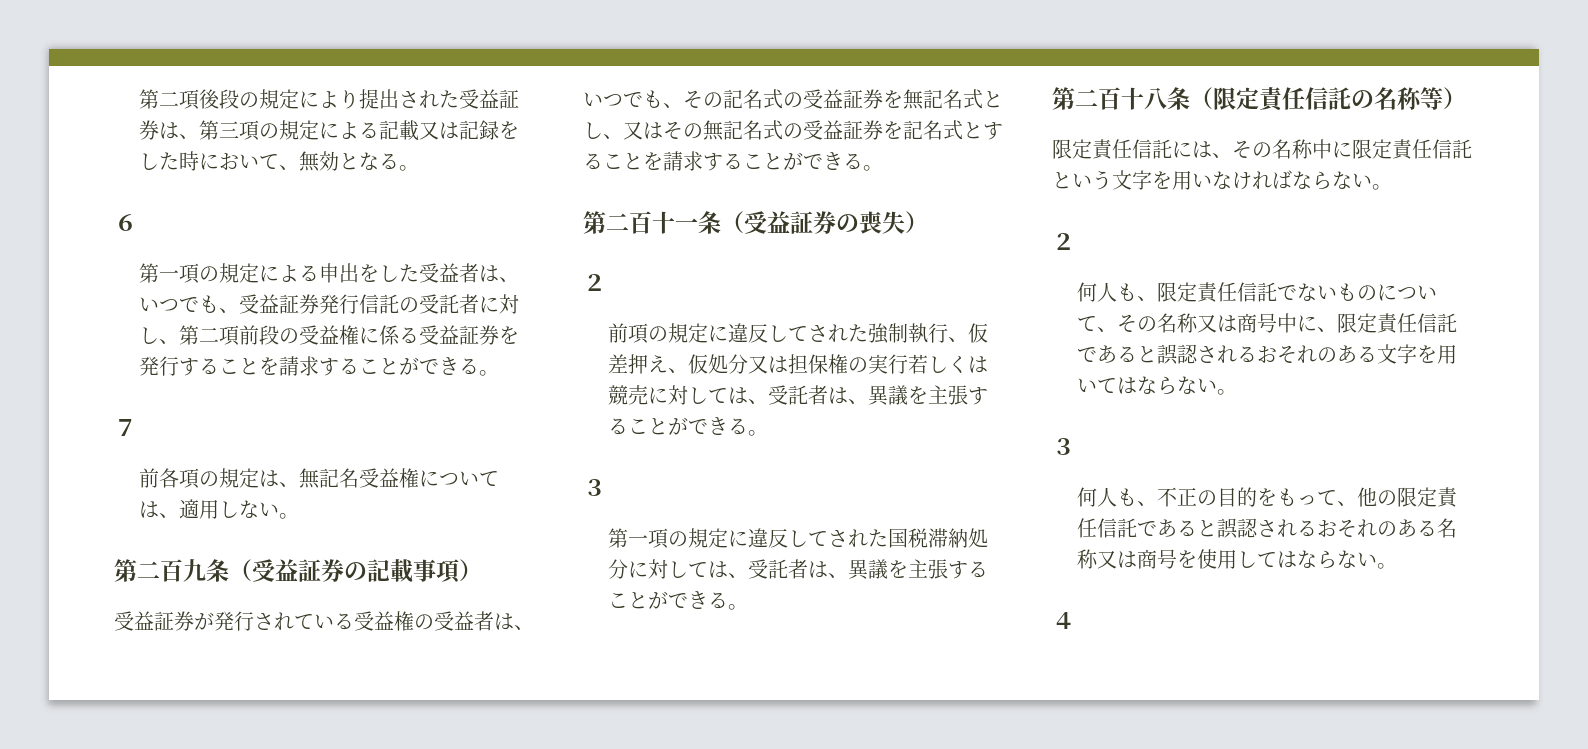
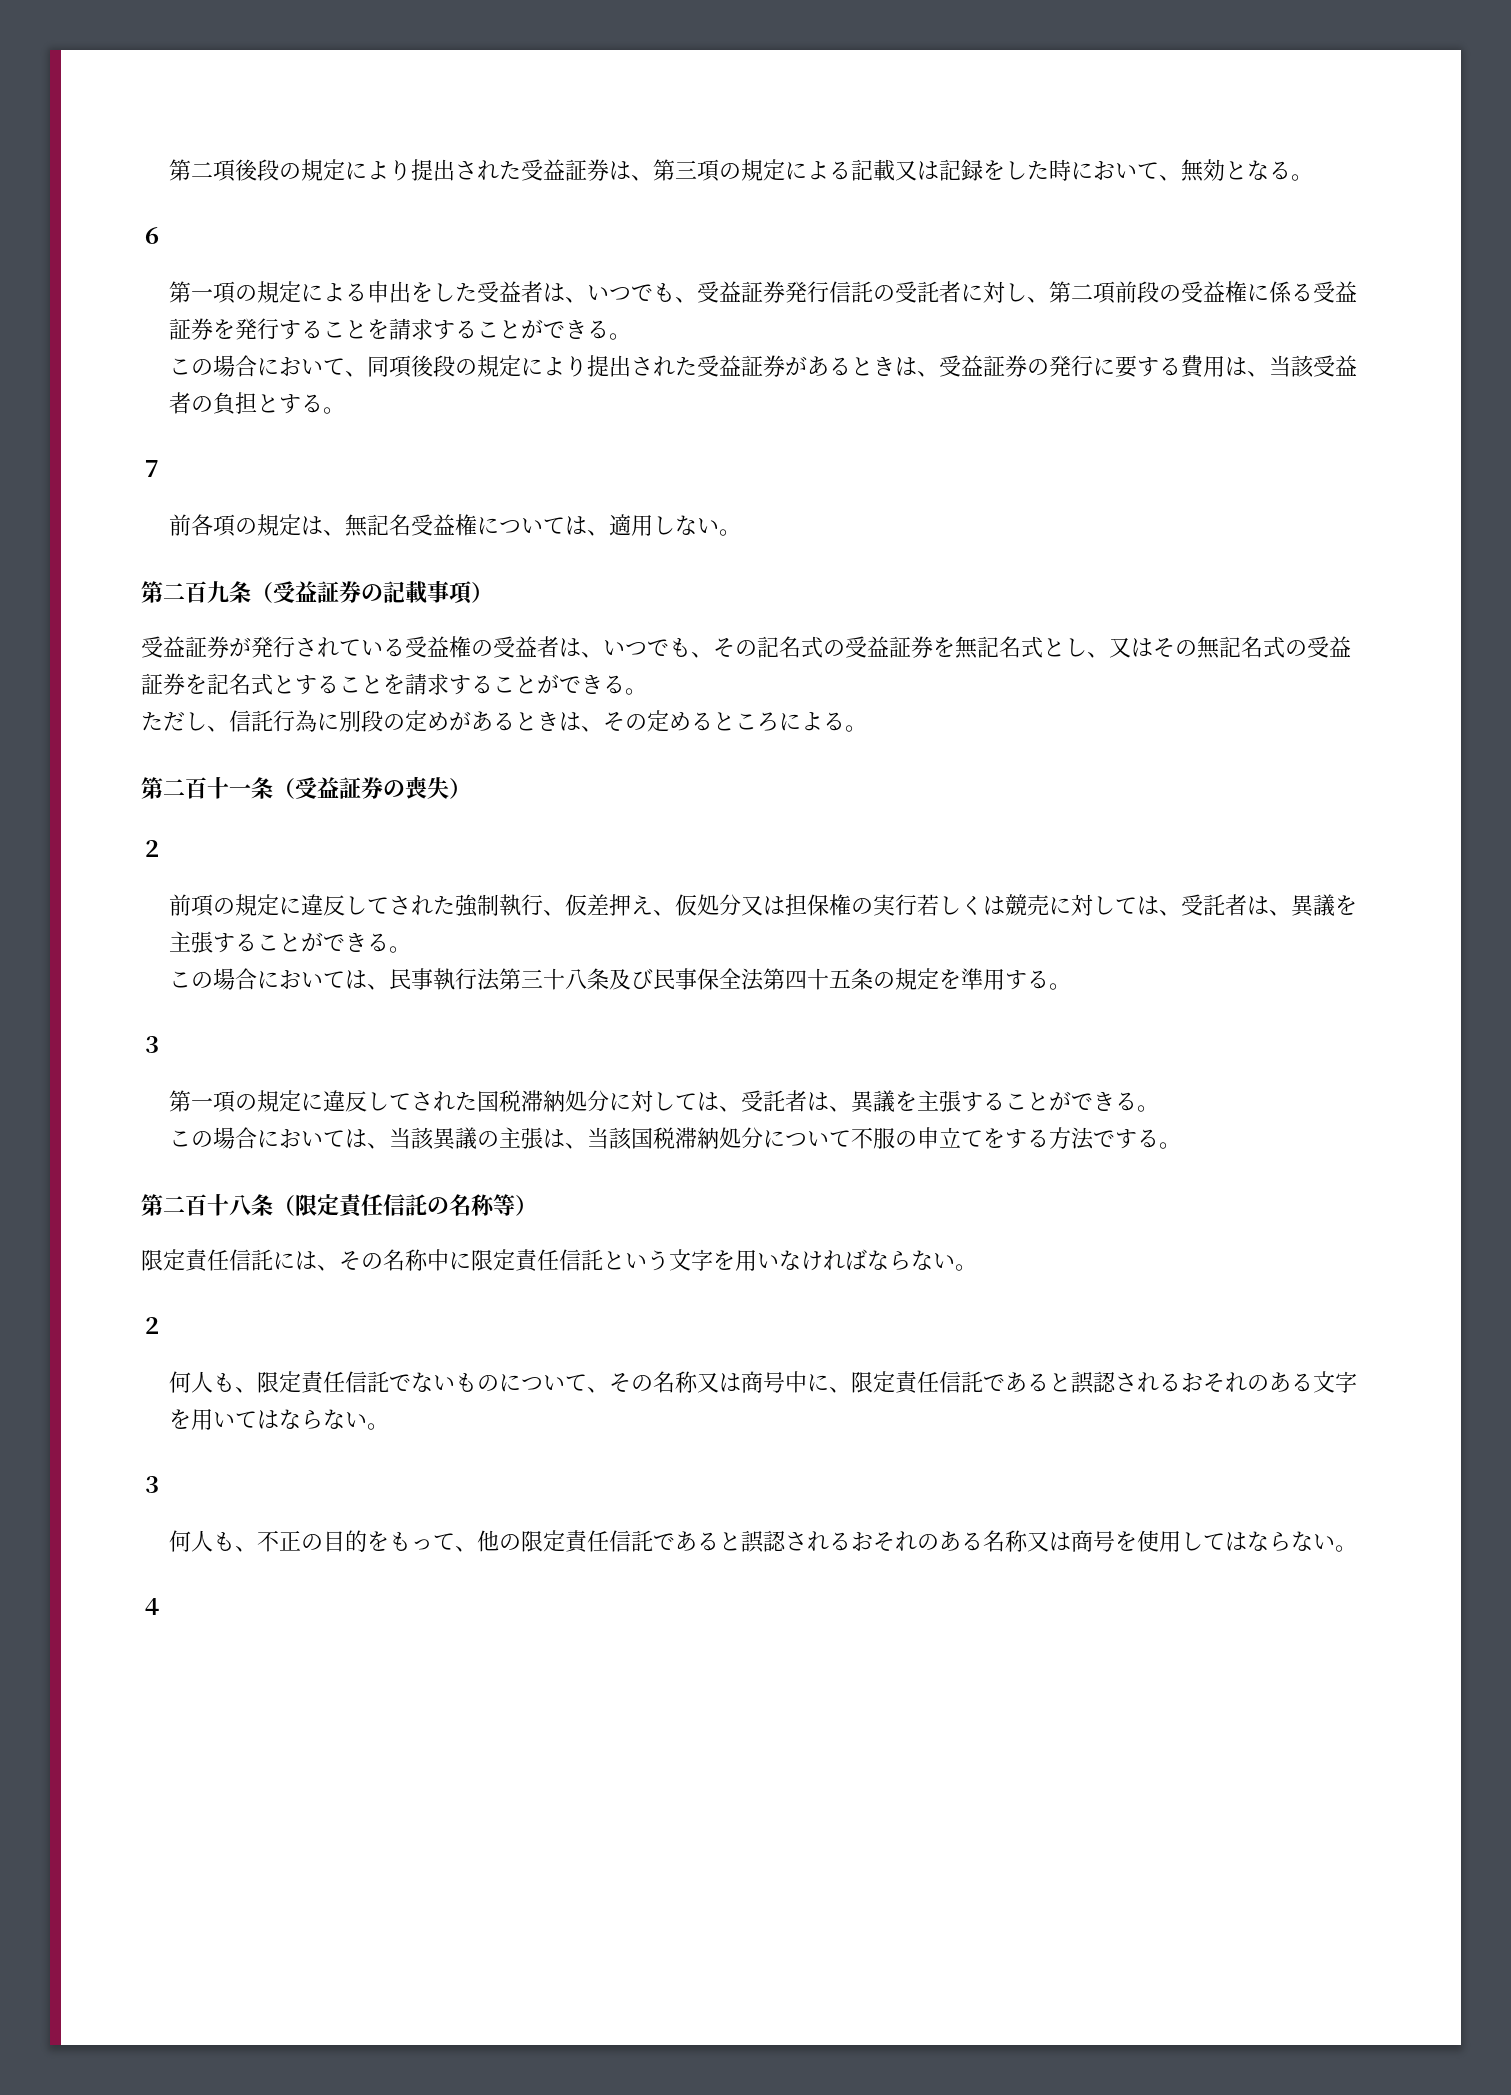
+ この場合において、同項後段の規定により提出された受益証券があるときは、受益証券の発行に要する費用は、当該受益者の負担とする。
+ ただし、信託行為に別段の定めがあるときは、その定めるところによる。
+ この場合においては、民事執行法第三十八条及び民事保全法第四十五条の規定を準用する。
+ この場合においては、当該異議の主張は、当該国税滞納処分について不服の申立てをする方法でする。

